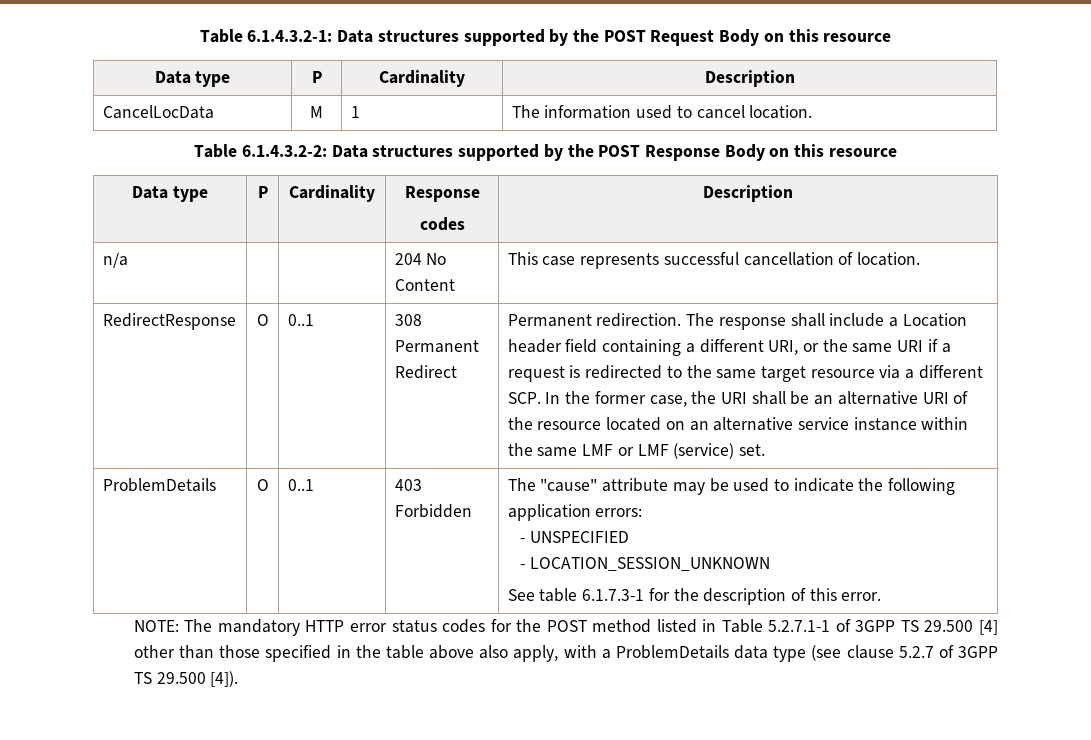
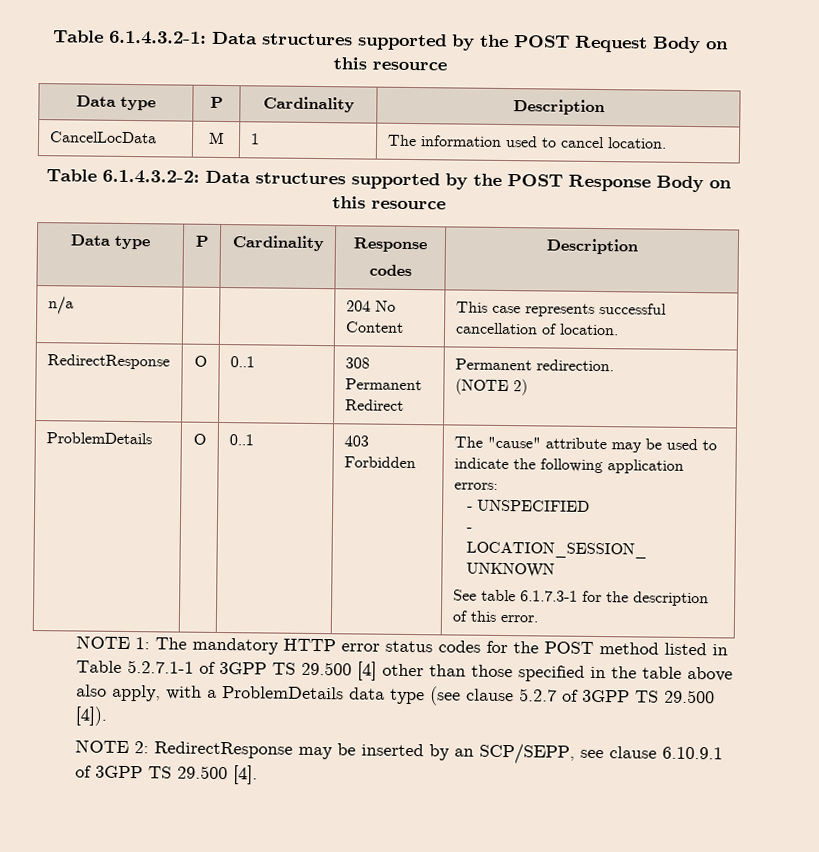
- Permanent redirection. The response shall include a Location header field containing a different URI, or the same URI if a request is redirected to the same target resource via a different SCP. In the former case, the URI shall be an alternative URI of the resource located on an alternative service instance within the same LMF or LMF (service) set.
+ Permanent redirection.
+ (NOTE 2)
- NOTE: The mandatory HTTP error status codes for the POST method listed in Table 5.2.7.1-1 of 3GPP TS 29.500 [4] other than those specified in the table above also apply, with a ProblemDetails data type (see clause 5.2.7 of 3GPP TS 29.500 [4]).
+ NOTE 1: The mandatory HTTP error status codes for the POST method listed in Table 5.2.7.1-1 of 3GPP TS 29.500 [4] other than those specified in the table above also apply, with a ProblemDetails data type (see clause 5.2.7 of 3GPP TS 29.500 [4]).
+ NOTE 2: RedirectResponse may be inserted by an SCP/SEPP, see clause 6.10.9.1 of 3GPP TS 29.500 [4].

